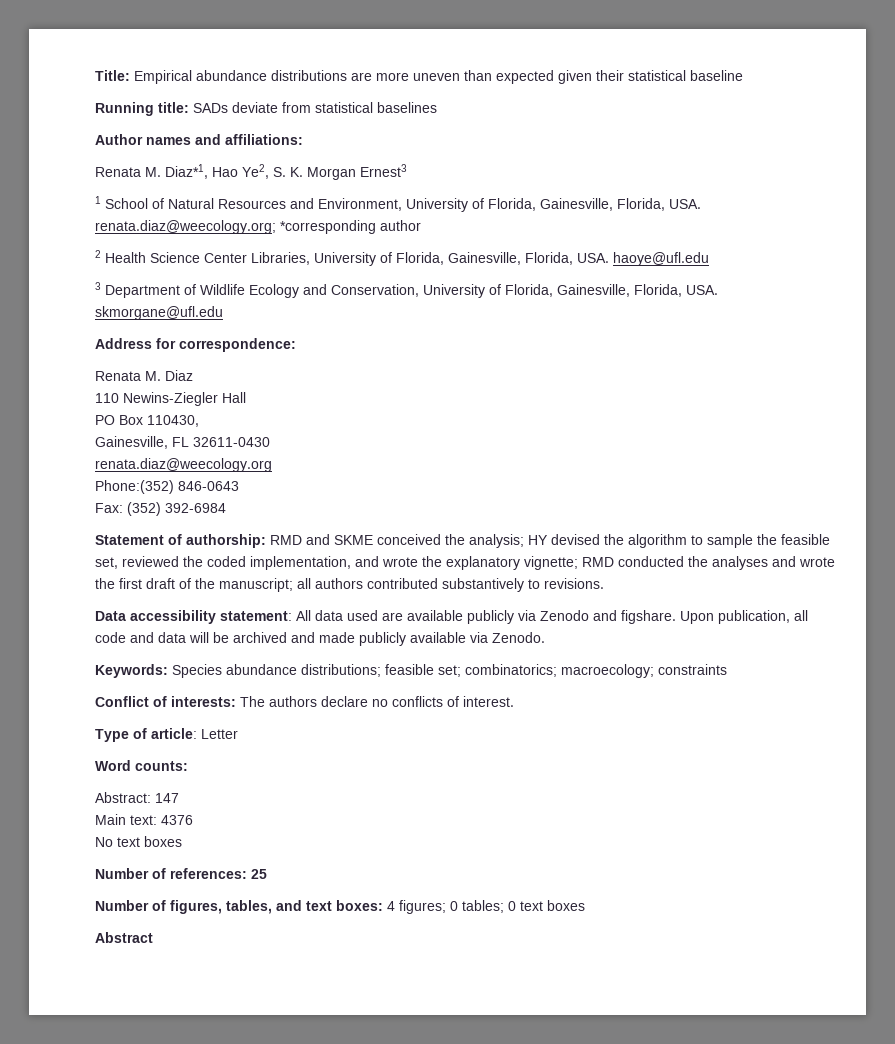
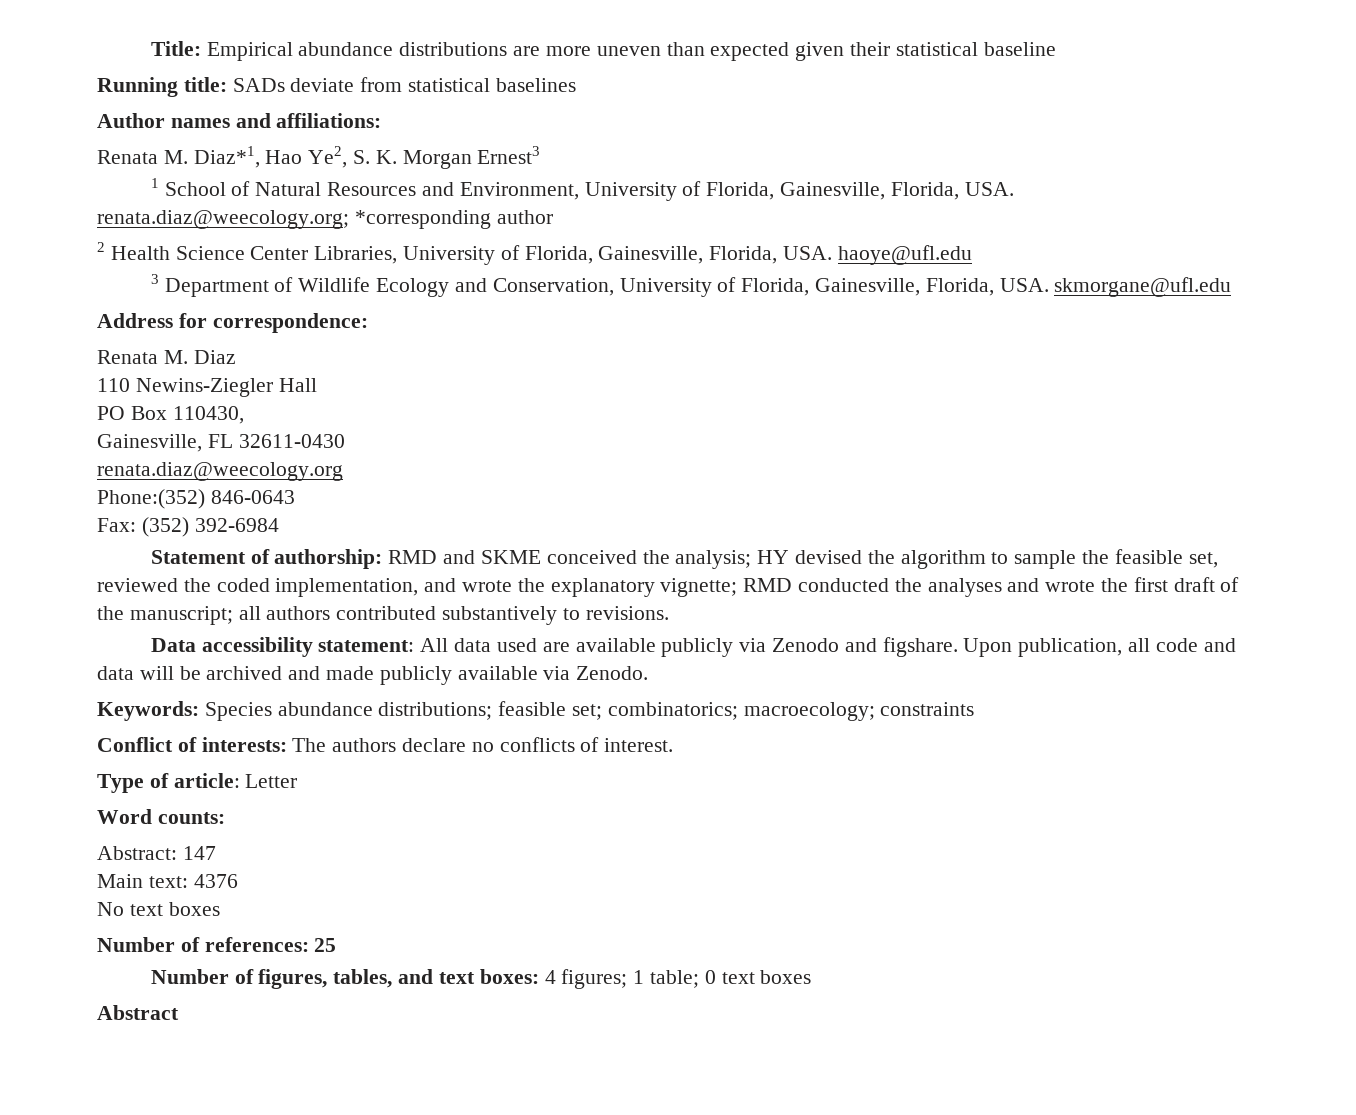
- Number of figures, tables, and text boxes: 4 figures; 0 tables; 0 text boxes
+ Number of figures, tables, and text boxes: 4 figures; 1 table; 0 text boxes

